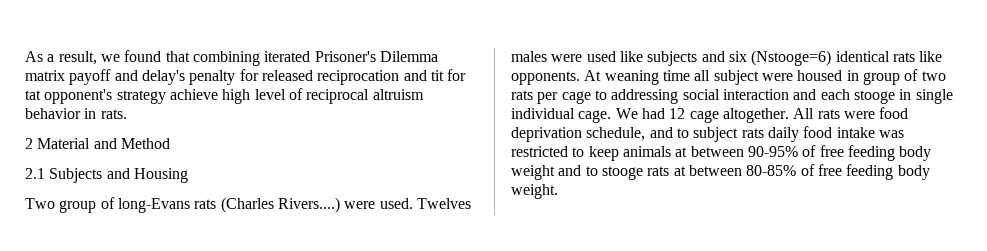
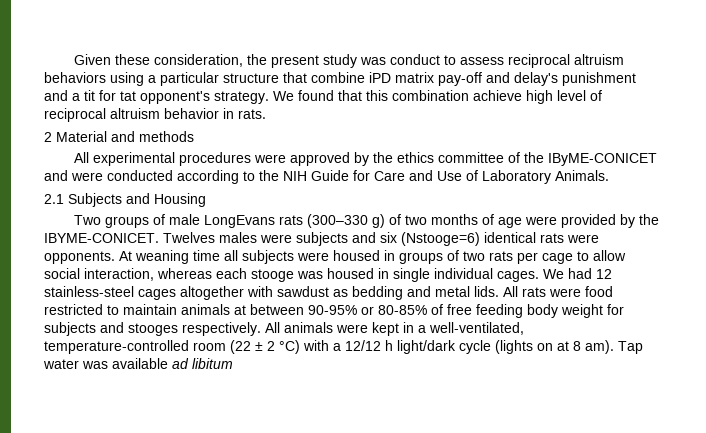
- As a result, we found that combining iterated Prisoner's Dilemma matrix payoff and delay's penalty for released reciprocation and tit for tat opponent's strategy achieve high level of reciprocal altruism behavior in rats.
+ Given these consideration, the present study was conduct to assess reciprocal altruism behaviors using a particular structure that combine iPD matrix pay-off and delay's punishment and a tit for tat opponent's strategy. We found that this combination achieve high level of reciprocal altruism behavior in rats.
- 2 Material and Method
+ 2 Material and methods
+ All experimental procedures were approved by the ethics committee of the IByME-CONICET and were conducted according to the NIH Guide for Care and Use of Laboratory Animals.
- Two group of long-Evans rats (Charles Rivers....) were used.
+ Two groups of male LongEvans rats (300–330 g) of two months of age were provided by the IBYME-CONICET.
- Twelves males were used like subjects and six (Nstooge=6) identical rats like opponents.
+ Twelves males were subjects and six (Nstooge=6) identical rats were opponents.
- At weaning time all subject were housed in group of two rats per cage to addressing social interaction and each stooge in single individual cage.
+ At weaning time all subjects were housed in groups of two rats per cage to allow social interaction, whereas each stooge was housed in single individual cages.
- We had 12 cage altogether. All rats were food deprivation schedule, and to subject rats daily food intake was restricted to keep animals at between 90-95% of free feeding body weight and to stooge rats at between 80-85% of free feeding body weight.
+ We had 12 stainless-steel cages altogether with sawdust as bedding and metal lids. All rats were food restricted to maintain animals at between 90-95% or 80-85% of free feeding body weight for subjects and stooges respectively. All animals were kept in a well-ventilated, temperature-controlled room (22 ± 2 °C) with a 12/12 h light/dark cycle (lights on at 8 am). Tap water was available ad libitum

